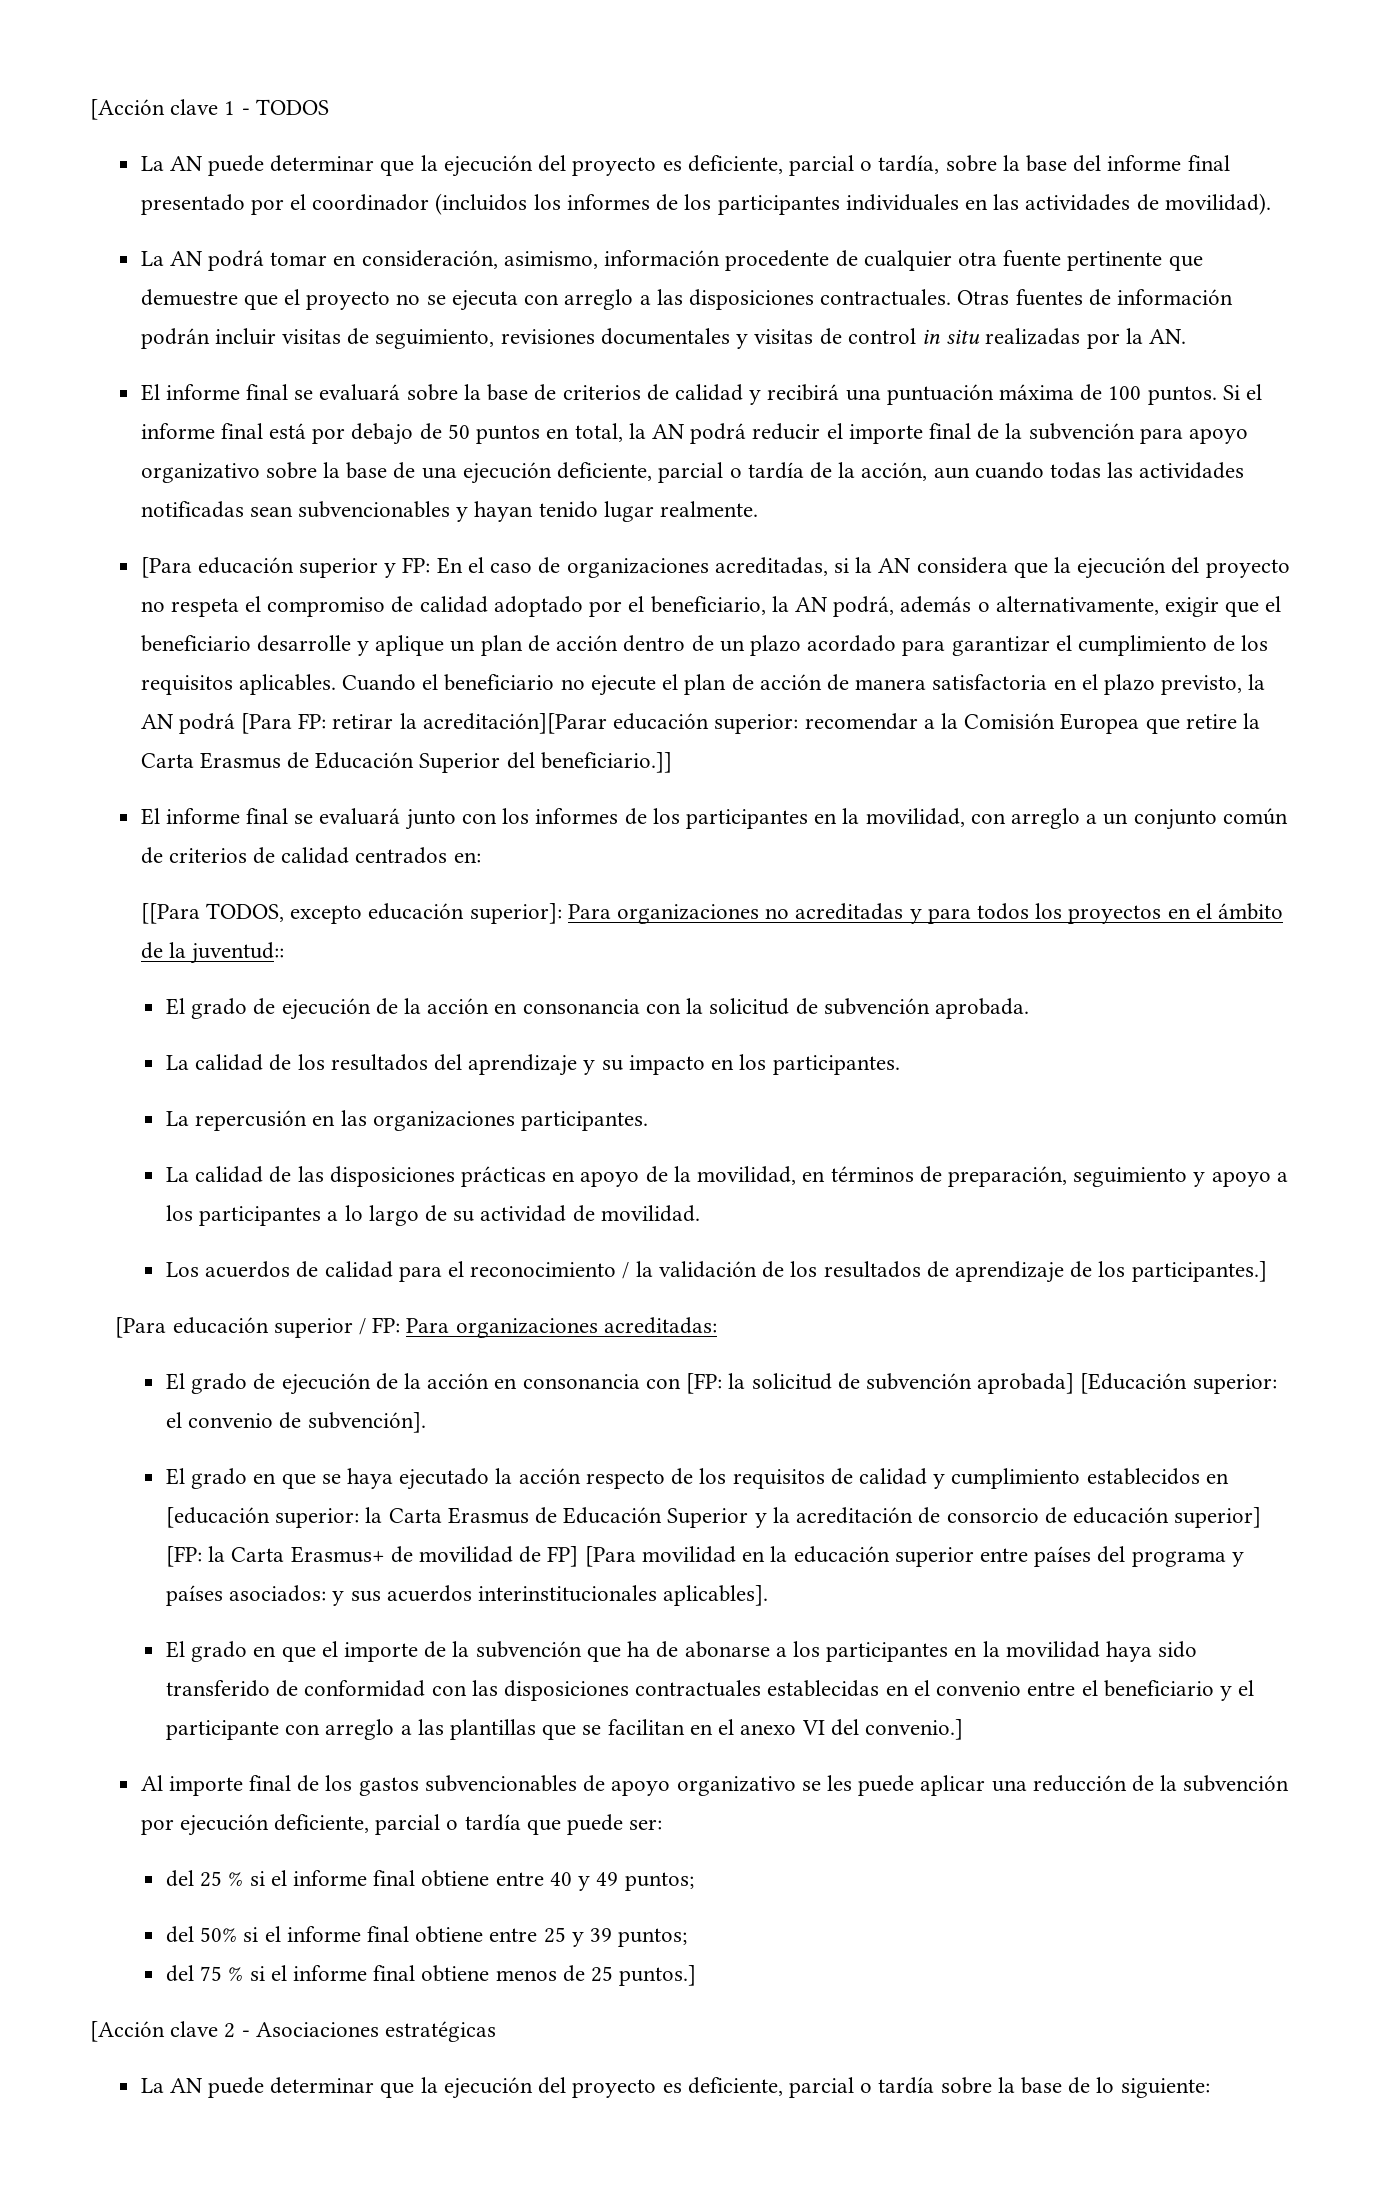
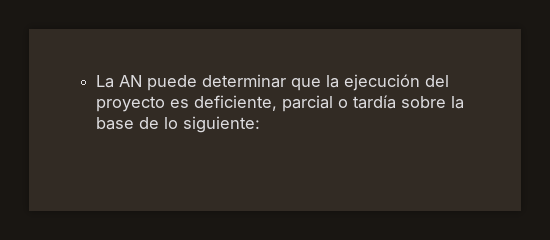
- [Acción clave 1 - TODOS
- La AN puede determinar que la ejecución del proyecto es deficiente, parcial o tardía, sobre la base del informe final presentado por el coordinador (incluidos los informes de los participantes individuales en las actividades de movilidad).
- La AN podrá tomar en consideración, asimismo, información procedente de cualquier otra fuente pertinente que demuestre que el proyecto no se ejecuta con arreglo a las disposiciones contractuales. Otras fuentes de información podrán incluir visitas de seguimiento, revisiones documentales y visitas de control in situ realizadas por la AN.
- El informe final se evaluará sobre la base de criterios de calidad y recibirá una puntuación máxima de 100 puntos. Si el informe final está por debajo de 50 puntos en total, la AN podrá reducir el importe final de la subvención para apoyo organizativo sobre la base de una ejecución deficiente, parcial o tardía de la acción, aun cuando todas las actividades notificadas sean subvencionables y hayan tenido lugar realmente.
- [Para educación superior y FP: En el caso de organizaciones acreditadas, si la AN considera que la ejecución del proyecto no respeta el compromiso de calidad adoptado por el beneficiario, la AN podrá, además o alternativamente, exigir que el beneficiario desarrolle y aplique un plan de acción dentro de un plazo acordado para garantizar el cumplimiento de los requisitos aplicables. Cuando el beneficiario no ejecute el plan de acción de manera satisfactoria en el plazo previsto, la AN podrá [Para FP: retirar la acreditación][Parar educación superior: recomendar a la Comisión Europea que retire la Carta Erasmus de Educación Superior del beneficiario.]]
- El informe final se evaluará junto con los informes de los participantes en la movilidad, con arreglo a un conjunto común de criterios de calidad centrados en:
- [[Para TODOS, excepto educación superior]: Para organizaciones no acreditadas y para todos los proyectos en el ámbito de la juventud::
- El grado de ejecución de la acción en consonancia con la solicitud de subvención aprobada.
- La calidad de los resultados del aprendizaje y su impacto en los participantes.
- La repercusión en las organizaciones participantes.
- La calidad de las disposiciones prácticas en apoyo de la movilidad, en términos de preparación, seguimiento y apoyo a los participantes a lo largo de su actividad de movilidad.
- Los acuerdos de calidad para el reconocimiento / la validación de los resultados de aprendizaje de los participantes.]
- [Para educación superior / FP: Para organizaciones acreditadas:
- El grado de ejecución de la acción en consonancia con [FP: la solicitud de subvención aprobada] [Educación superior: el convenio de subvención].
- El grado en que se haya ejecutado la acción respecto de los requisitos de calidad y cumplimiento establecidos en [educación superior: la Carta Erasmus de Educación Superior y la acreditación de consorcio de educación superior] [FP: la Carta Erasmus+ de movilidad de FP] [Para movilidad en la educación superior entre países del programa y países asociados: y sus acuerdos interinstitucionales aplicables].
- El grado en que el importe de la subvención que ha de abonarse a los participantes en la movilidad haya sido transferido de conformidad con las disposiciones contractuales establecidas en el convenio entre el beneficiario y el participante con arreglo a las plantillas que se facilitan en el anexo VI del convenio.]
- Al importe final de los gastos subvencionables de apoyo organizativo se les puede aplicar una reducción de la subvención por ejecución deficiente, parcial o tardía que puede ser:
- del 25 % si el informe final obtiene entre 40 y 49 puntos;
- del 50% si el informe final obtiene entre 25 y 39 puntos;
- del 75 % si el informe final obtiene menos de 25 puntos.]
- [Acción clave 2 - Asociaciones estratégicas

